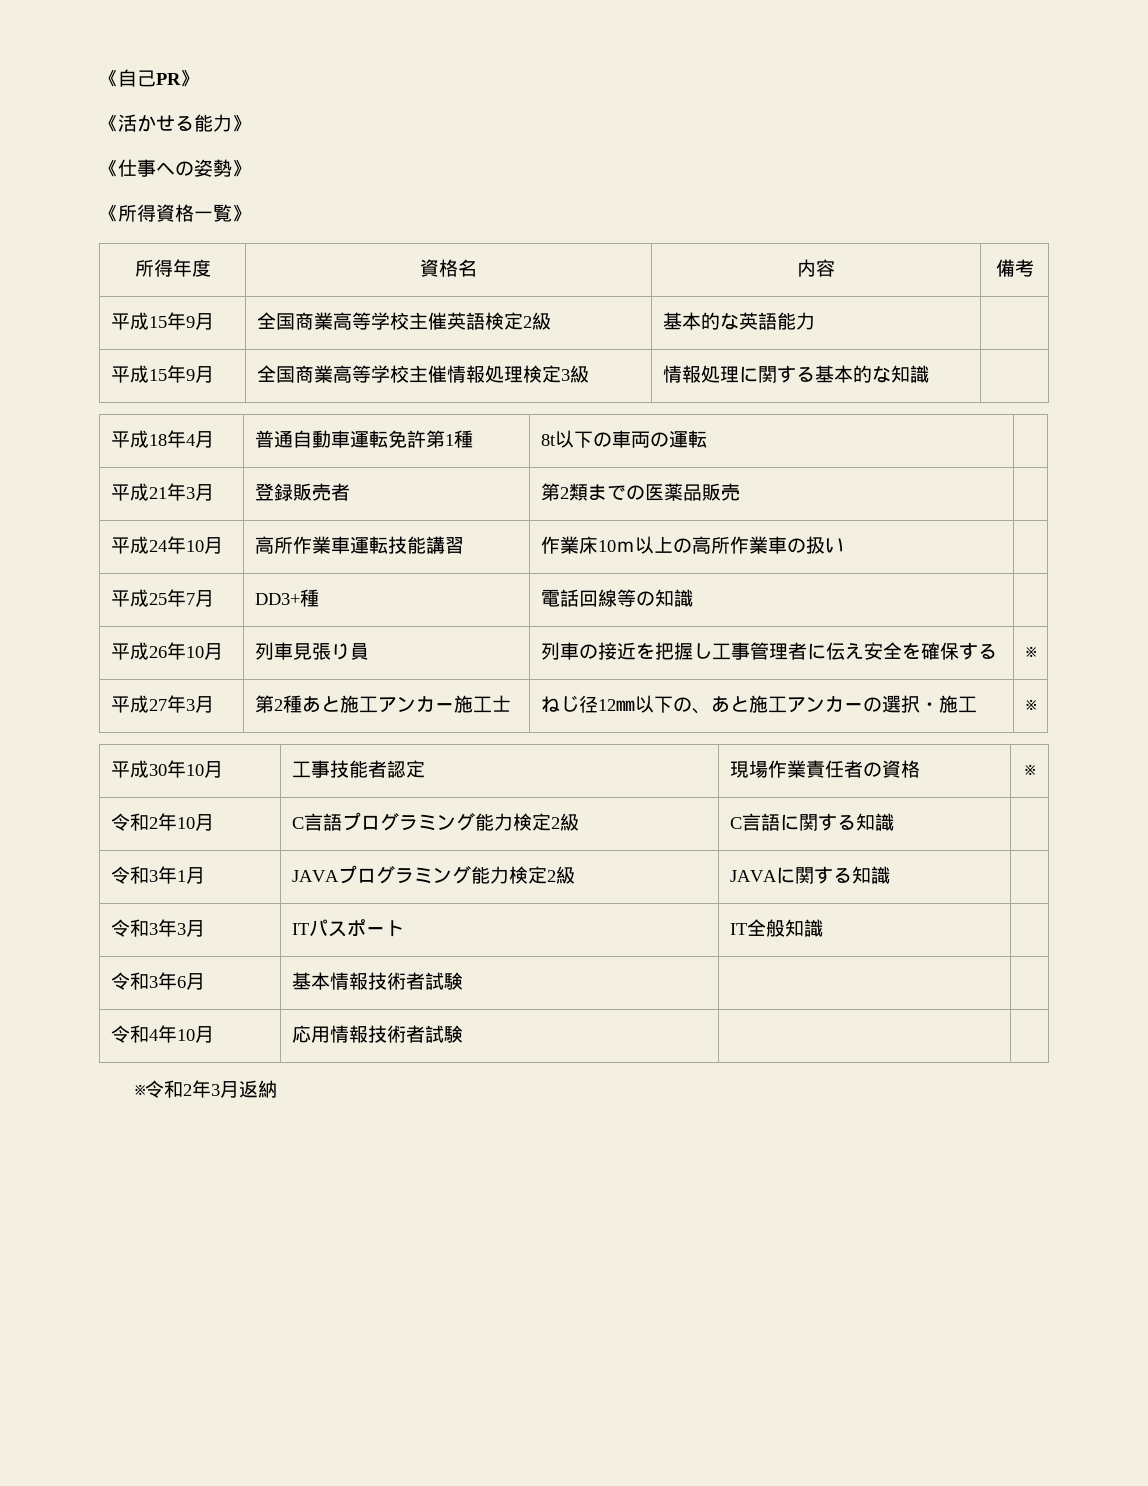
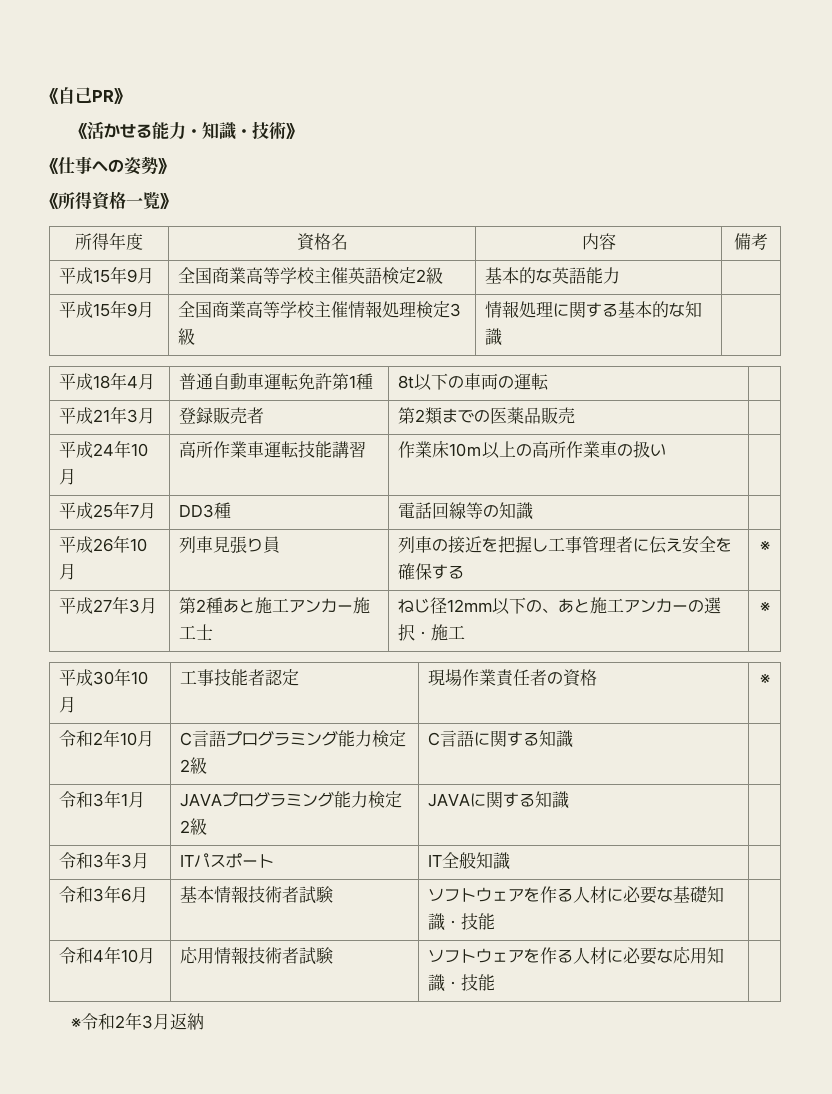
- 《活かせる能力》
+ 《活かせる能力・知識・技術》
- 平成25年7月 | DD3+種 | 電話回線等の知識 |
+ 平成25年7月 | DD3種 | 電話回線等の知識 |
- 令和3年6月 | 基本情報技術者試験 | |
+ 令和3年6月 | 基本情報技術者試験 | ソフトウェアを作る人材に必要な基礎知識・技能 |
- 令和4年10月 | 応用情報技術者試験 | |
+ 令和4年10月 | 応用情報技術者試験 | ソフトウェアを作る人材に必要な応用知識・技能 |

